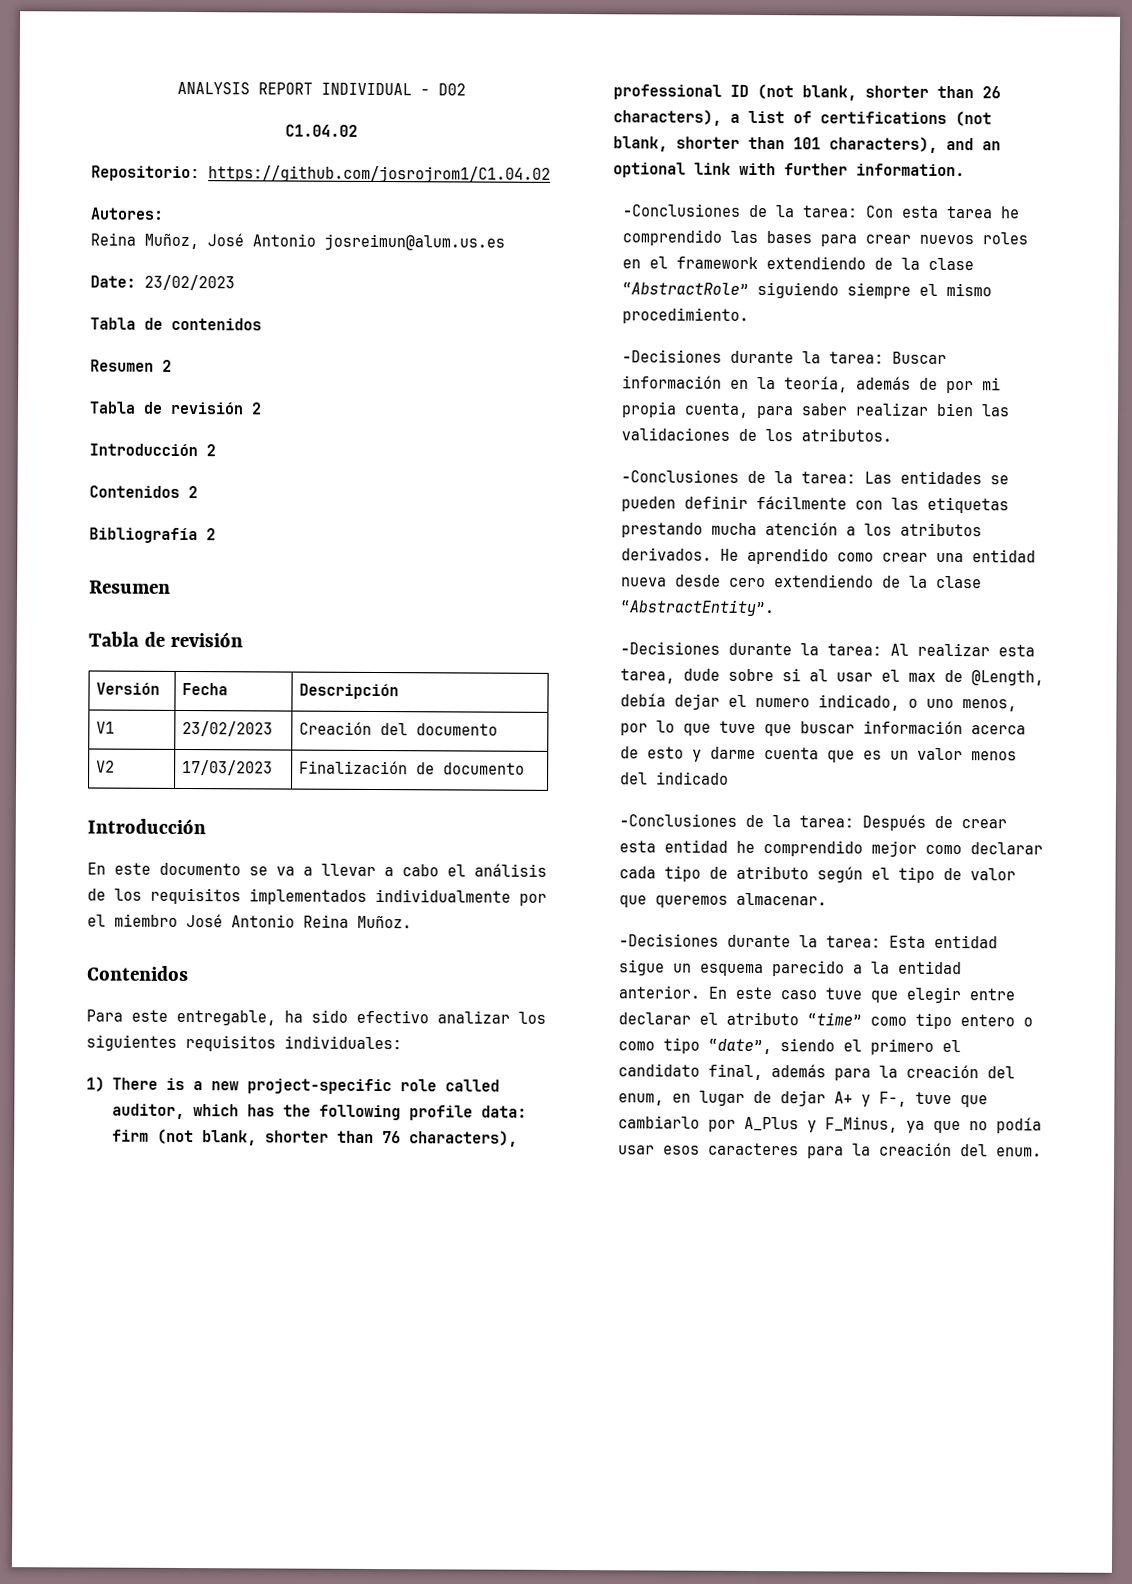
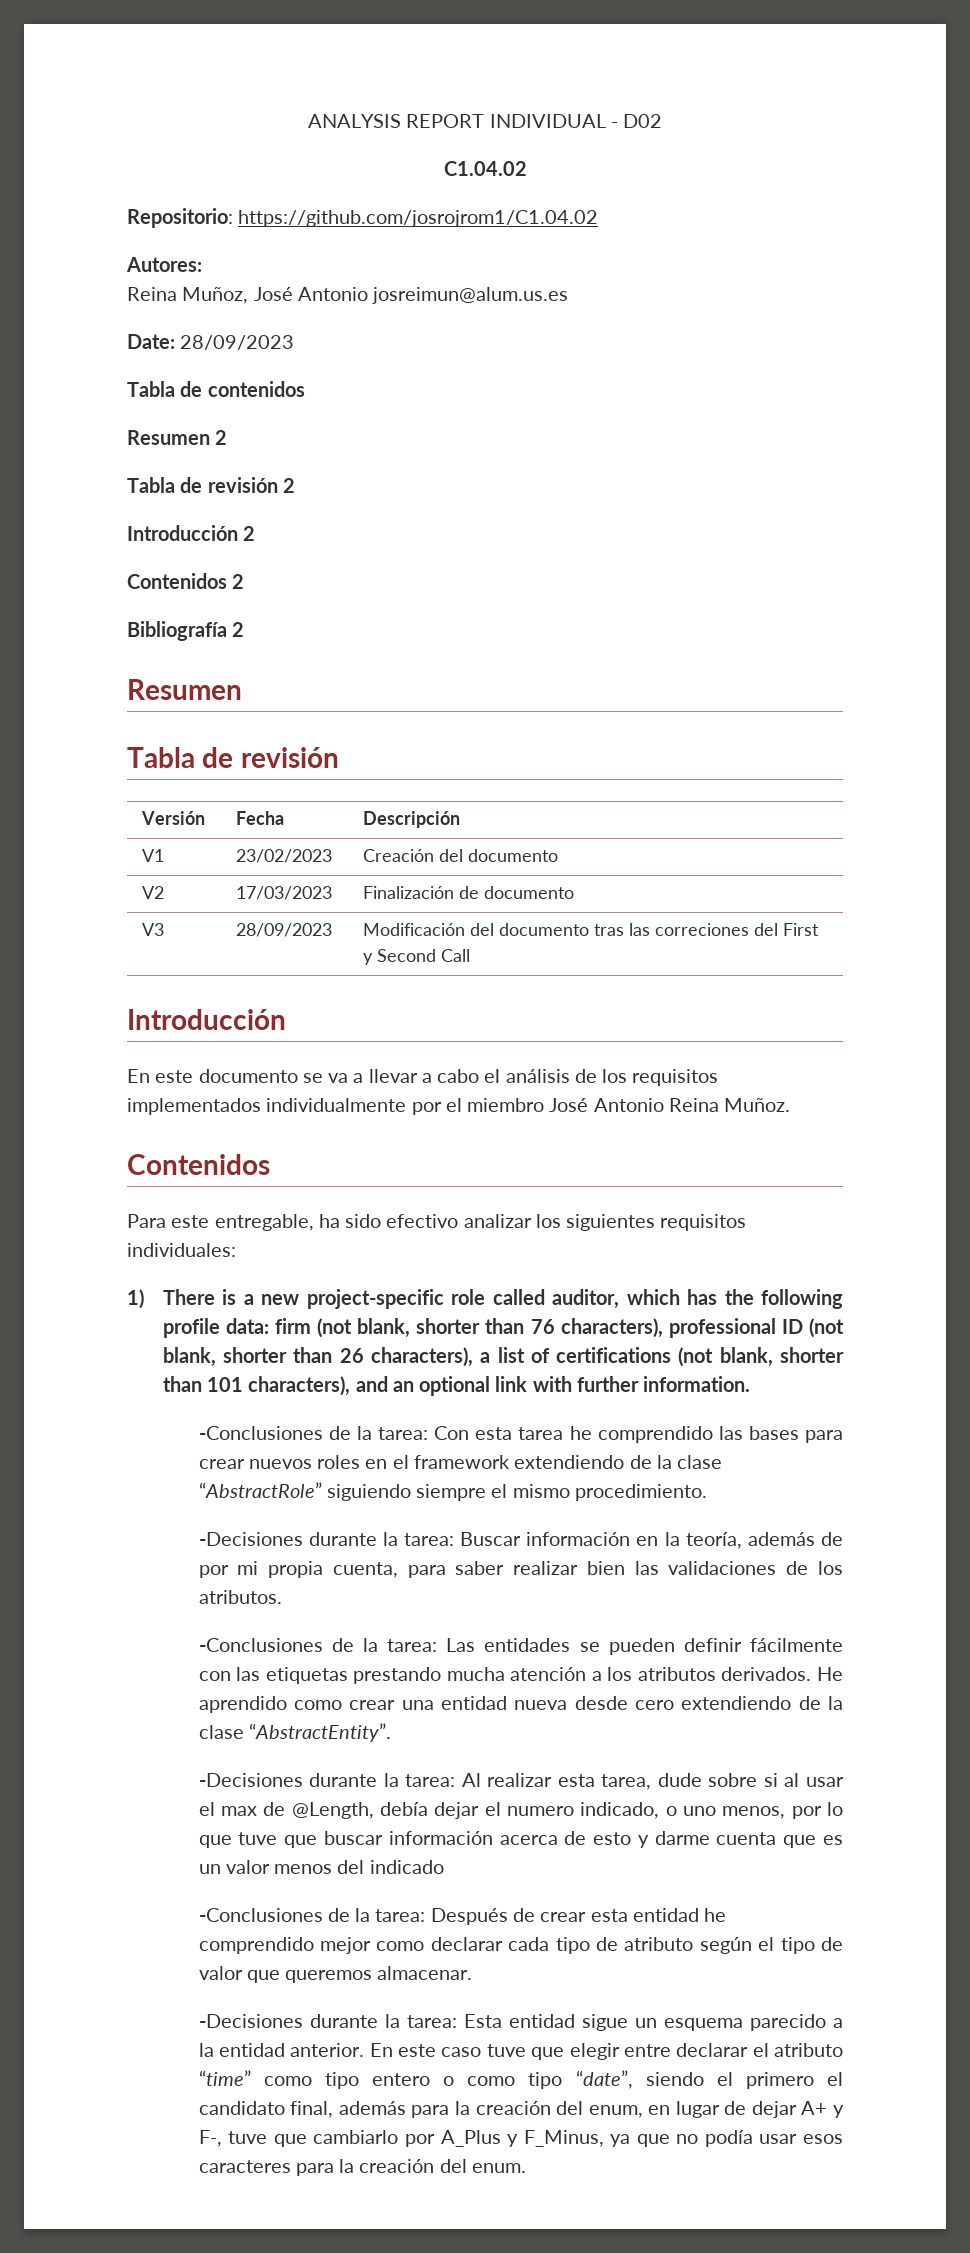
- Date: 23/02/2023
+ Date: 28/09/2023
+ V3 | 28/09/2023 | Modificación del documento tras las correciones del First y Second Call

